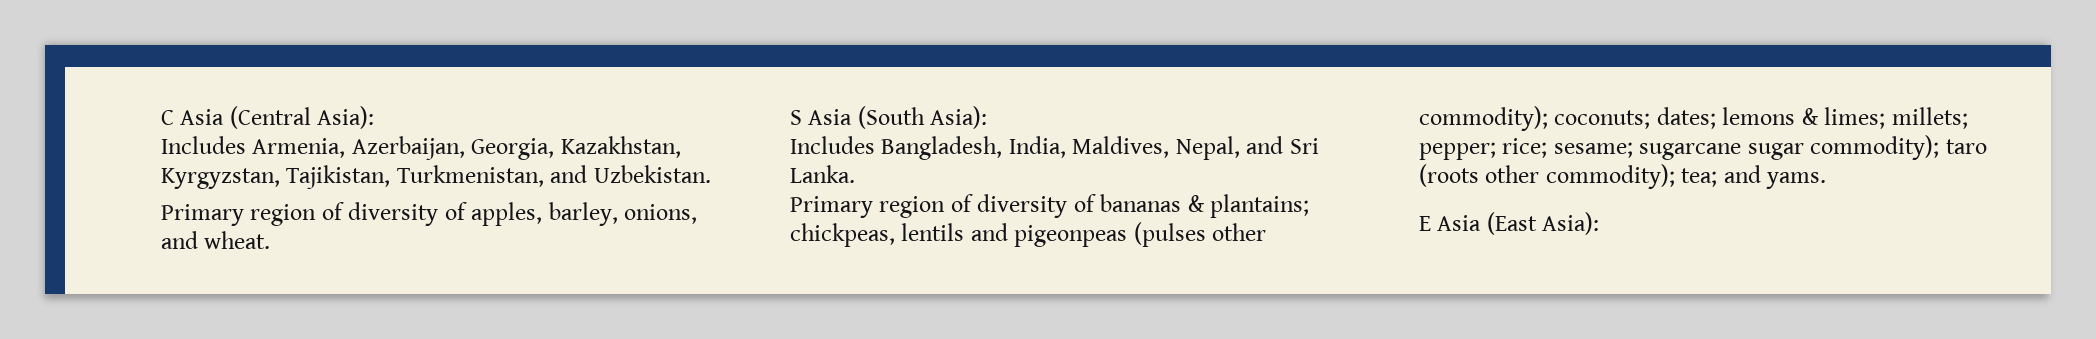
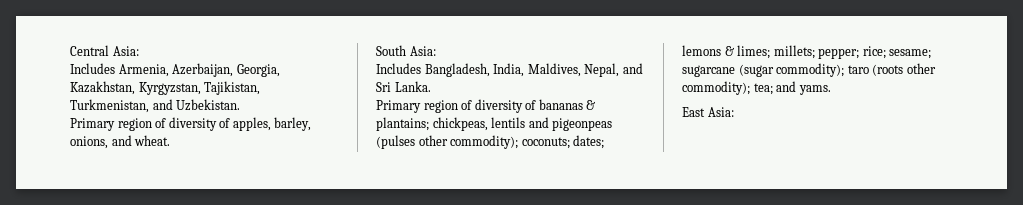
- C Asia (Central Asia):
+ Central Asia:
- S Asia (South Asia):
+ South Asia:
- Primary region of diversity of bananas & plantains; chickpeas, lentils and pigeonpeas (pulses other commodity); coconuts; dates; lemons & limes; millets; pepper; rice; sesame; sugarcane sugar commodity); taro (roots other commodity); tea; and yams.
+ Primary region of diversity of bananas & plantains; chickpeas, lentils and pigeonpeas (pulses other commodity); coconuts; dates; lemons & limes; millets; pepper; rice; sesame; sugarcane (sugar commodity); taro (roots other commodity); tea; and yams.
- E Asia (East Asia):
+ East Asia:

